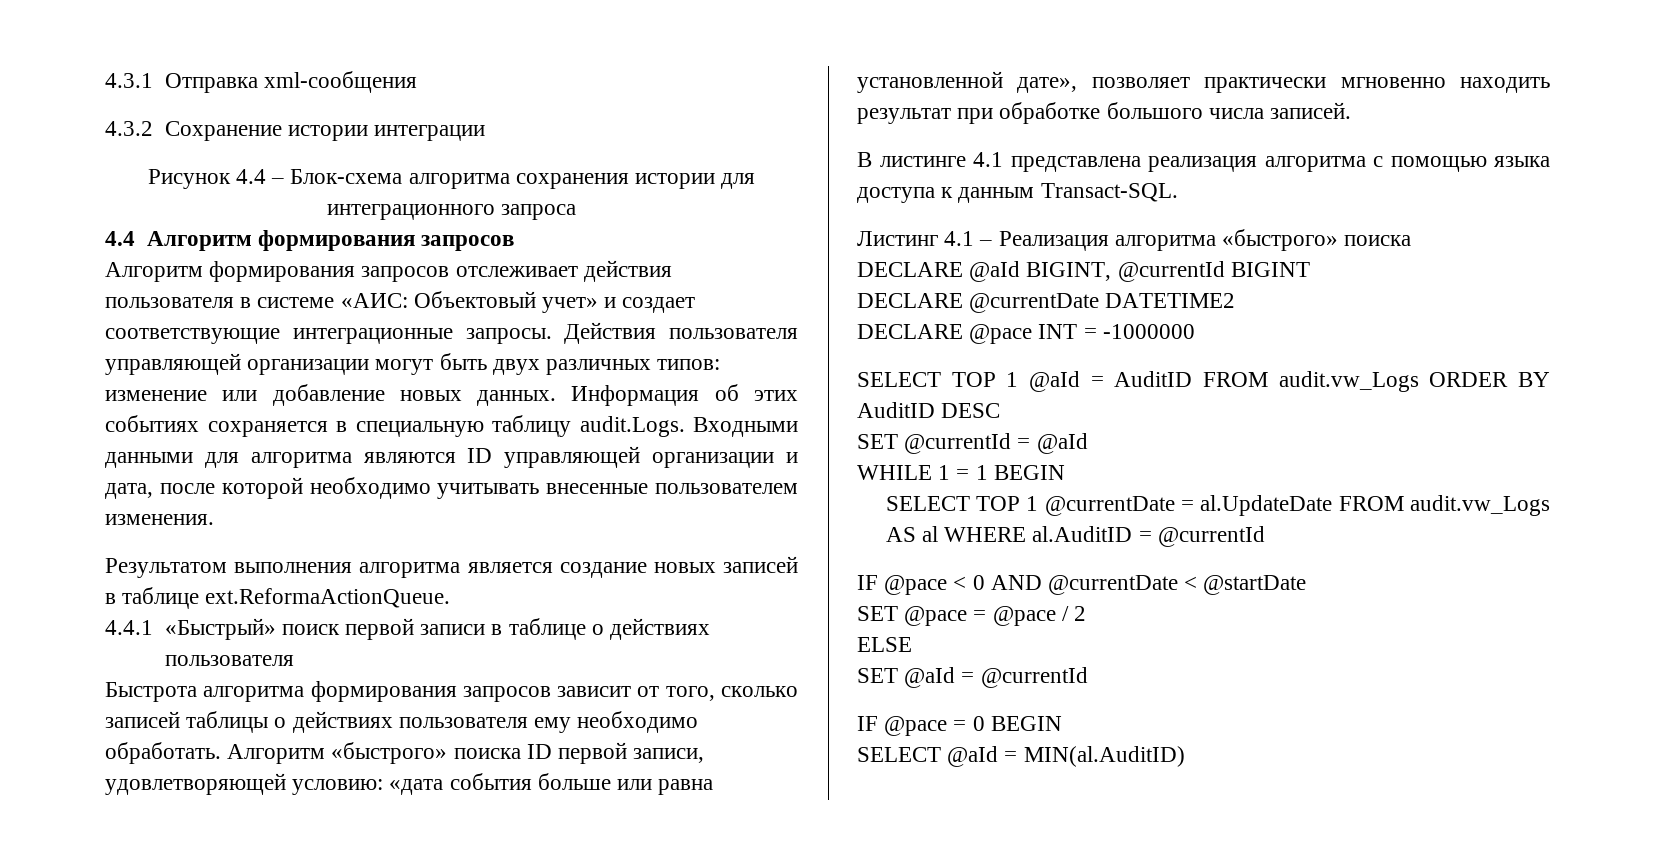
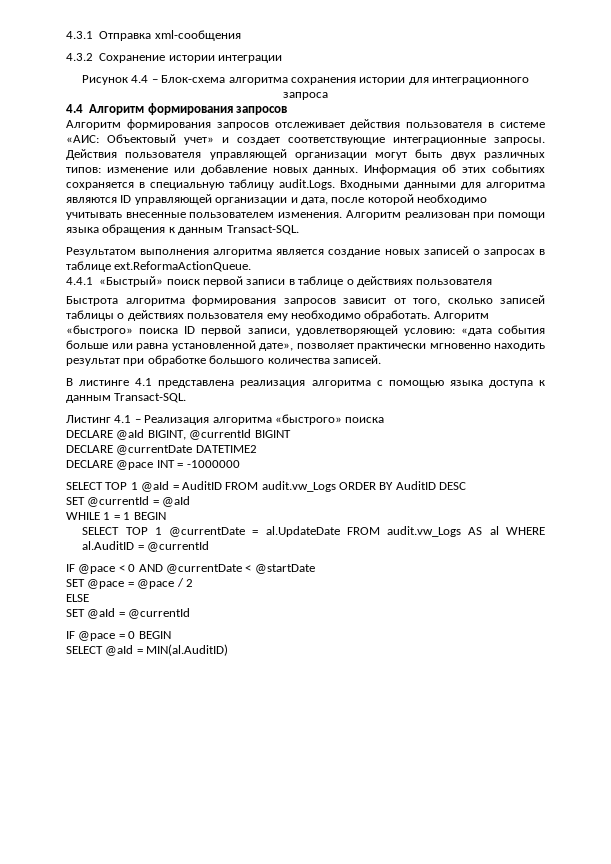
+ Алгоритм реализован при помощи языка обращения к данным Transact-SQL.
- Результатом выполнения алгоритма является создание новых записей в таблице ext.ReformaActionQueue.
+ Результатом выполнения алгоритма является создание новых записей о запросах в таблице ext.ReformaActionQueue.
- Алгоритм «быстрого» поиска ID первой записи, удовлетворяющей условию: «дата события больше или равна установленной дате», позволяет практически мгновенно находить результат при обработке большого числа записей.
+ Алгоритм «быстрого» поиска ID первой записи, удовлетворяющей условию: «дата события больше или равна установленной дате», позволяет практически мгновенно находить результат при обработке большого количества записей.

